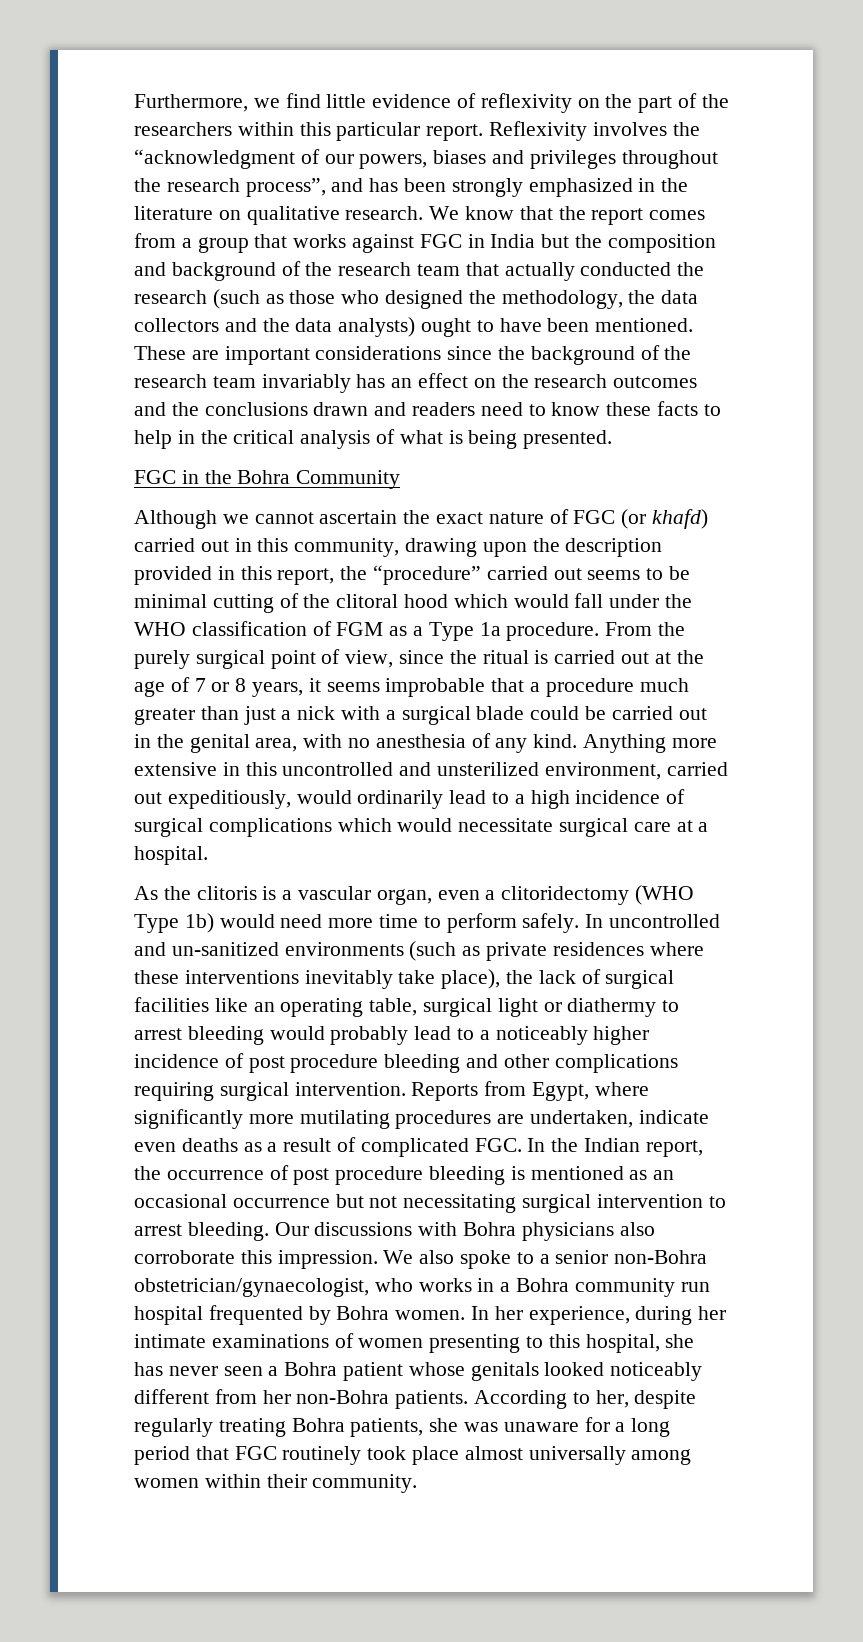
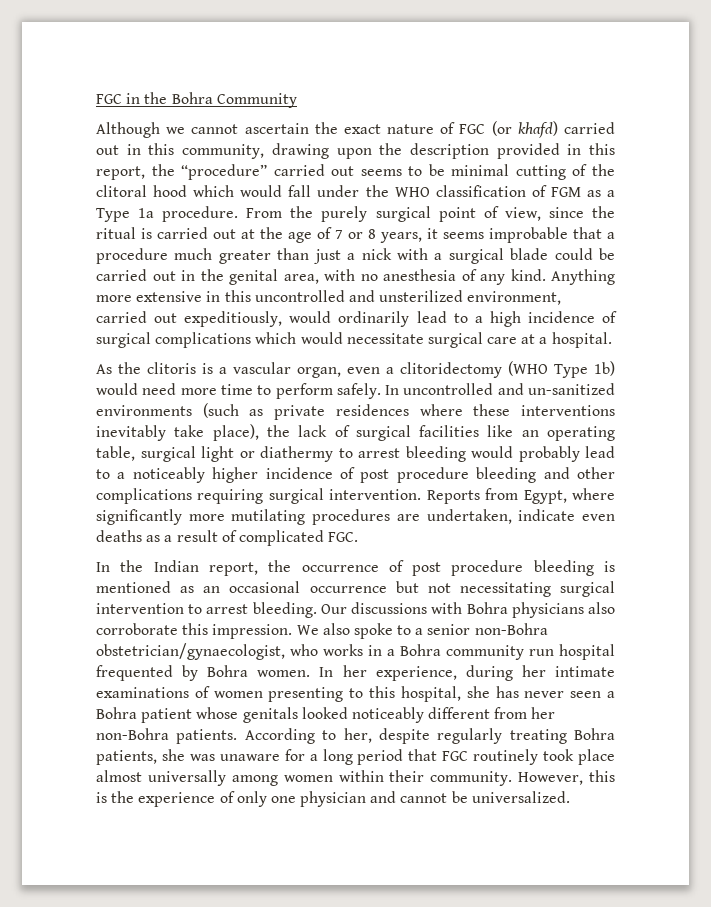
- Furthermore, we find little evidence of reflexivity on the part of the researchers within this particular report. Reflexivity involves the “acknowledgment of our powers, biases and privileges throughout the research process”, and has been strongly emphasized in the literature on qualitative research. We know that the report comes from a group that works against FGC in India but the composition and background of the research team that actually conducted the research (such as those who designed the methodology, the data collectors and the data analysts) ought to have been mentioned. These are important considerations since the background of the research team invariably has an effect on the research outcomes and the conclusions drawn and readers need to know these facts to help in the critical analysis of what is being presented.
- Reports from Egypt, where significantly more mutilating procedures are undertaken, indicate even deaths as a result of complicated FGC. In the Indian report, the occurrence of post procedure bleeding is mentioned as an occasional occurrence but not necessitating surgical intervention to arrest bleeding.
+ Reports from Egypt, where significantly more mutilating procedures are undertaken, indicate even deaths as a result of complicated FGC.
+ In the Indian report, the occurrence of post procedure bleeding is mentioned as an occasional occurrence but not necessitating surgical intervention to arrest bleeding.
+ However, this is the experience of only one physician and cannot be universalized.

